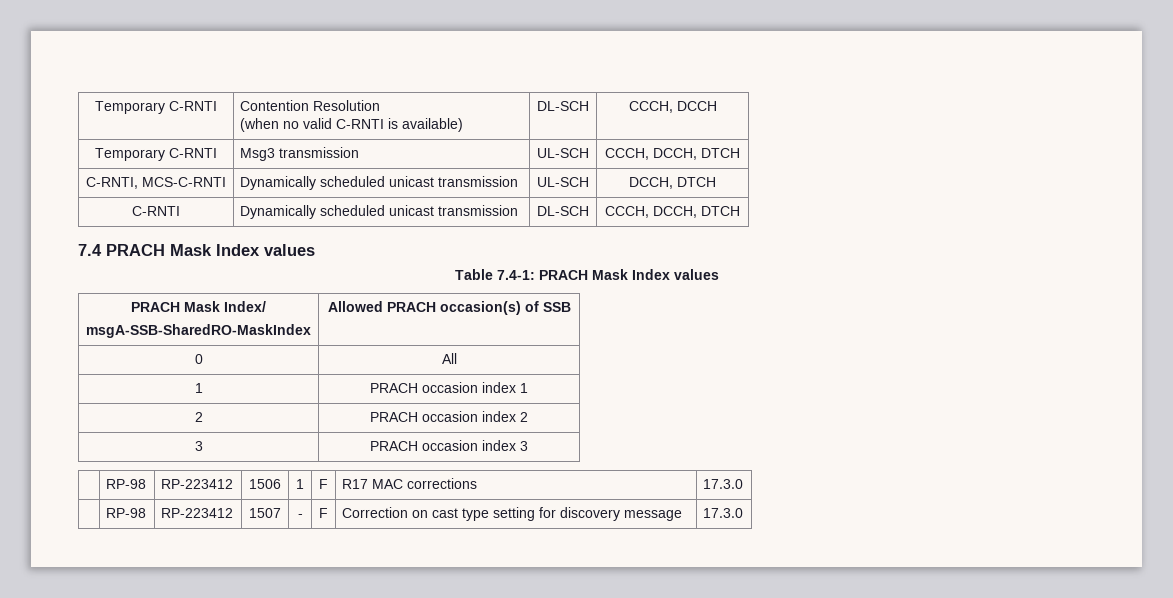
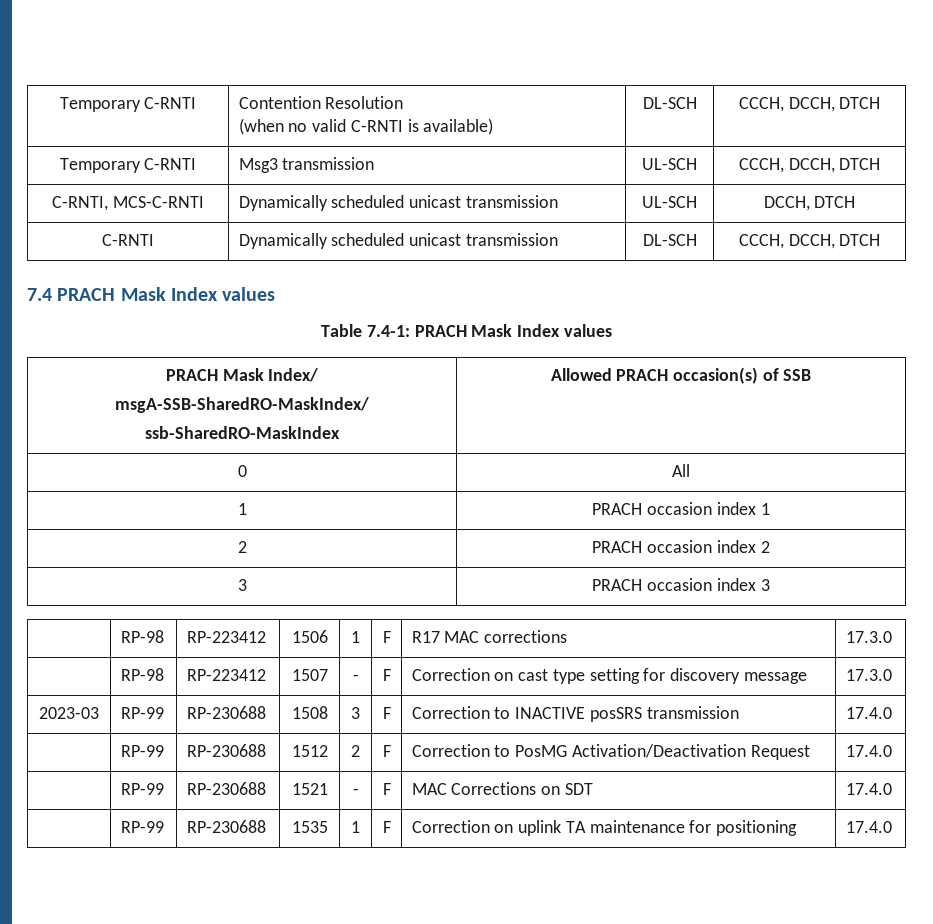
  Temporary C-RNTI | Contention Resolution
- (when no valid C-RNTI is available) | DL-SCH | CCCH, DCCH
+ (when no valid C-RNTI is available) | DL-SCH | CCCH, DCCH, DTCH
  PRACH Mask Index/
- msgA-SSB-SharedRO-MaskIndex | Allowed PRACH occasion(s) of SSB
+ msgA-SSB-SharedRO-MaskIndex/
+ ssb-SharedRO-MaskIndex | Allowed PRACH occasion(s) of SSB
+ 2023-03 | RP-99 | RP-230688 | 1508 | 3 | F | Correction to INACTIVE posSRS transmission | 17.4.0
+ | RP-99 | RP-230688 | 1512 | 2 | F | Correction to PosMG Activation/Deactivation Request | 17.4.0
+ | RP-99 | RP-230688 | 1521 | - | F | MAC Corrections on SDT | 17.4.0
+ | RP-99 | RP-230688 | 1535 | 1 | F | Correction on uplink TA maintenance for positioning | 17.4.0

